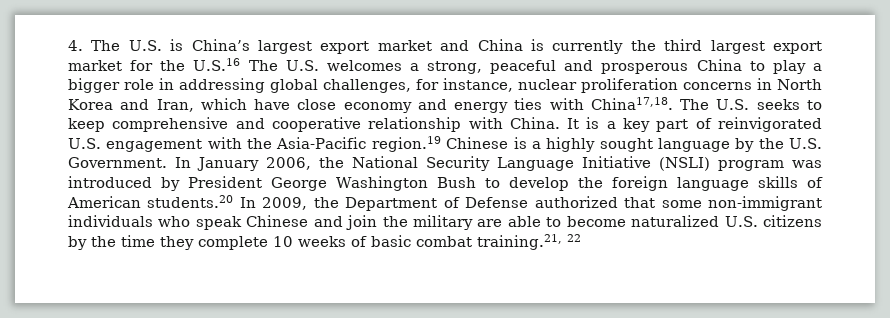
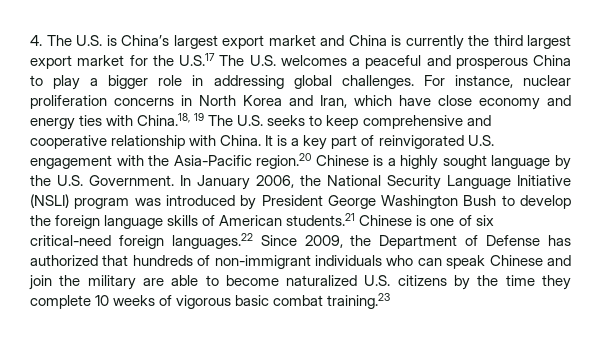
- 4. The U.S. is China’s largest export market and China is currently the third largest export market for the U.S.16 The U.S. welcomes a strong, peaceful and prosperous China to play a bigger role in addressing global challenges, for instance, nuclear proliferation concerns in North Korea and Iran, which have close economy and energy ties with China17,18. The U.S. seeks to keep comprehensive and cooperative relationship with China.
+ 4. The U.S. is China’s largest export market and China is currently the third largest export market for the U.S.17 The U.S. welcomes a peaceful and prosperous China to play a bigger role in addressing global challenges. For instance, nuclear proliferation concerns in North Korea and Iran, which have close economy and energy ties with China.18, 19 The U.S. seeks to keep comprehensive and cooperative relationship with China.
- It is a key part of reinvigorated U.S. engagement with the Asia-Pacific region.19 Chinese is a highly sought language by the U.S. Government.
+ It is a key part of reinvigorated U.S. engagement with the Asia-Pacific region.20 Chinese is a highly sought language by the U.S. Government.
- In January 2006, the National Security Language Initiative (NSLI) program was introduced by President George Washington Bush to develop the foreign language skills of American students.20 In 2009, the Department of Defense authorized that some non-immigrant individuals who speak Chinese and join the military are able to become naturalized U.S. citizens by the time they complete 10 weeks of basic combat training.21, 22
+ In January 2006, the National Security Language Initiative (NSLI) program was introduced by President George Washington Bush to develop the foreign language skills of American students.21 Chinese is one of six critical-need foreign languages.22 Since 2009, the Department of Defense has authorized that hundreds of non-immigrant individuals who can speak Chinese and join the military are able to become naturalized U.S. citizens by the time they complete 10 weeks of vigorous basic combat training.23

